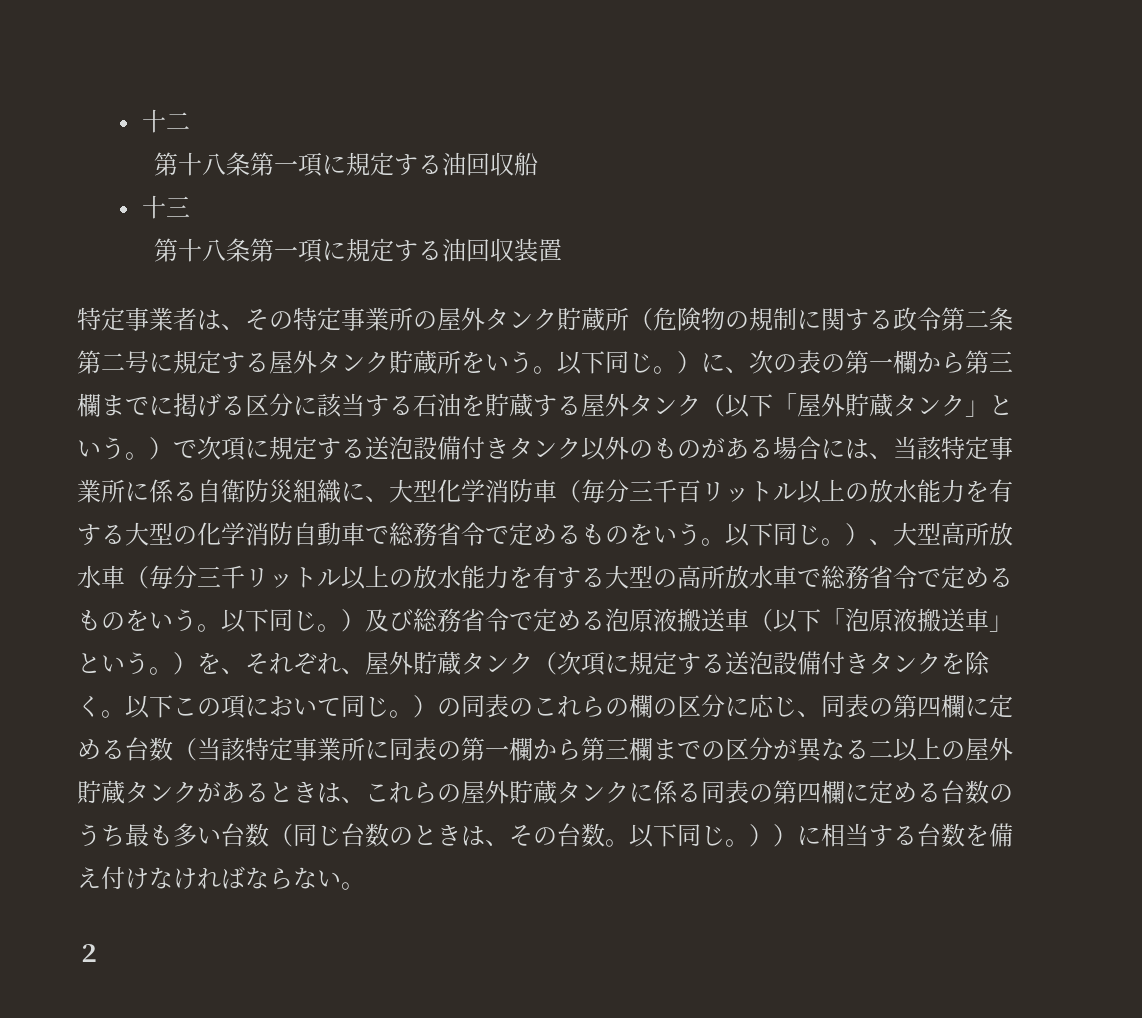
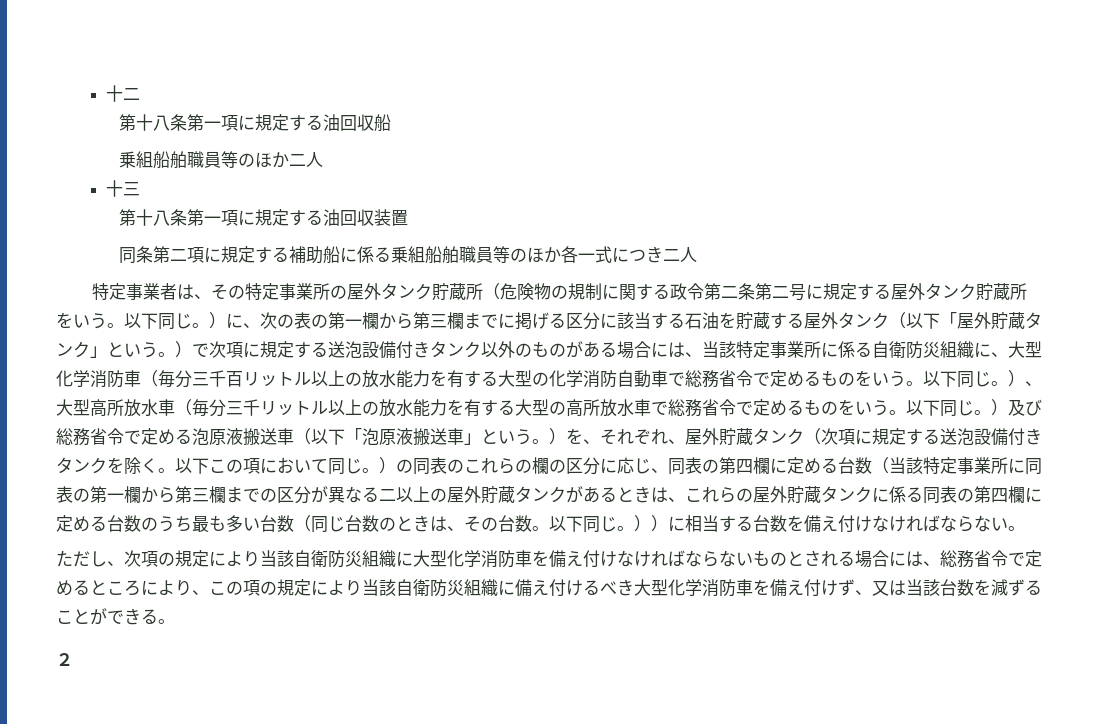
+ 乗組船舶職員等のほか二人
+ 同条第二項に規定する補助船に係る乗組船舶職員等のほか各一式につき二人
+ ただし、次項の規定により当該自衛防災組織に大型化学消防車を備え付けなければならないものとされる場合には、総務省令で定めるところにより、この項の規定により当該自衛防災組織に備え付けるべき大型化学消防車を備え付けず、又は当該台数を減ずることができる。

